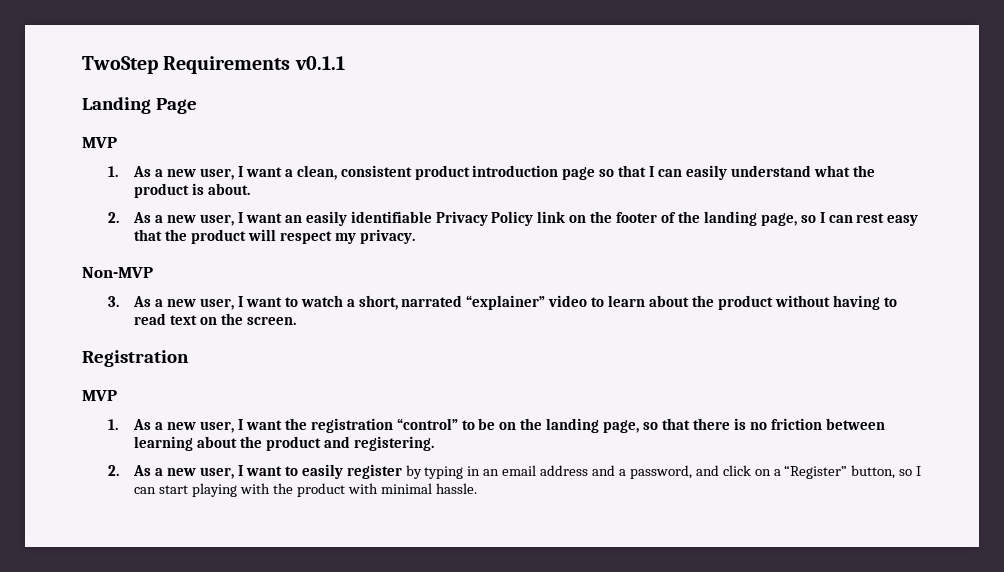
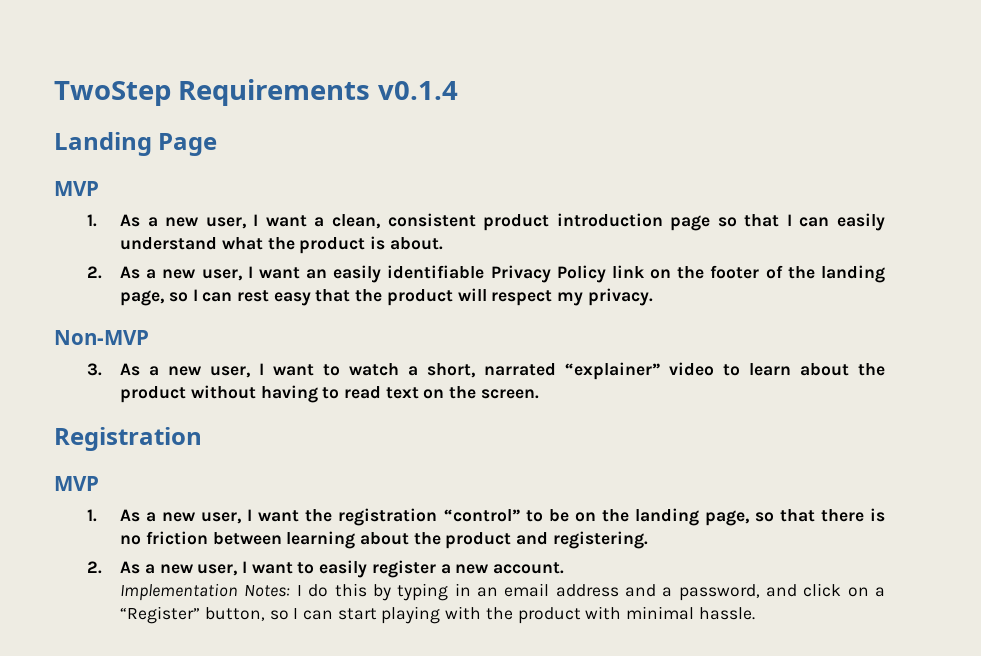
- TwoStep Requirements v0.1.1
+ TwoStep Requirements v0.1.4
- 2. As a new user, I want to easily register by typing in an email address and a password, and click on a “Register” button, so I can start playing with the product with minimal hassle.
+ 2. As a new user, I want to easily register a new account.
+ Implementation Notes: I do this by typing in an email address and a password, and click on a “Register” button, so I can start playing with the product with minimal hassle.

